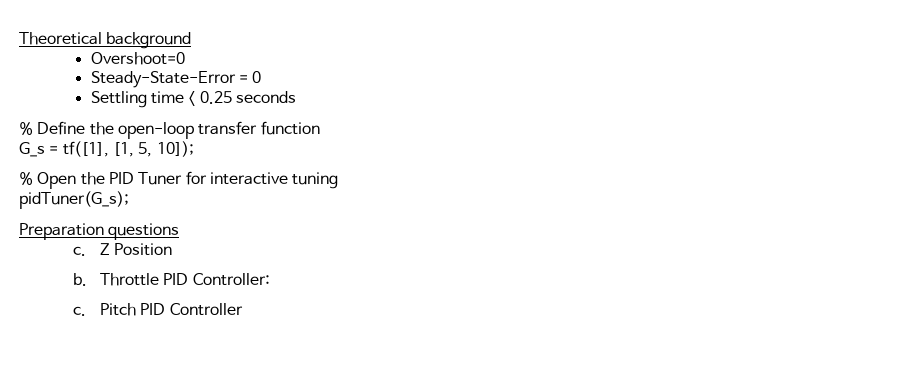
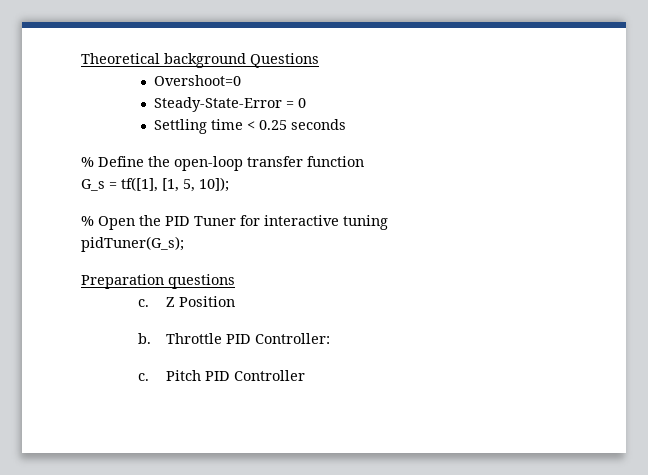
- Theoretical background
+ Theoretical background Questions

